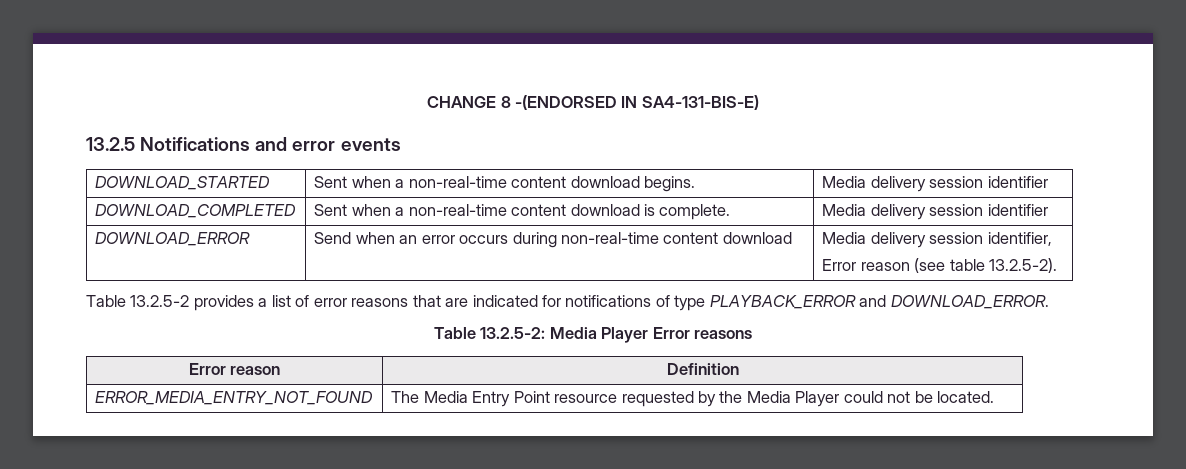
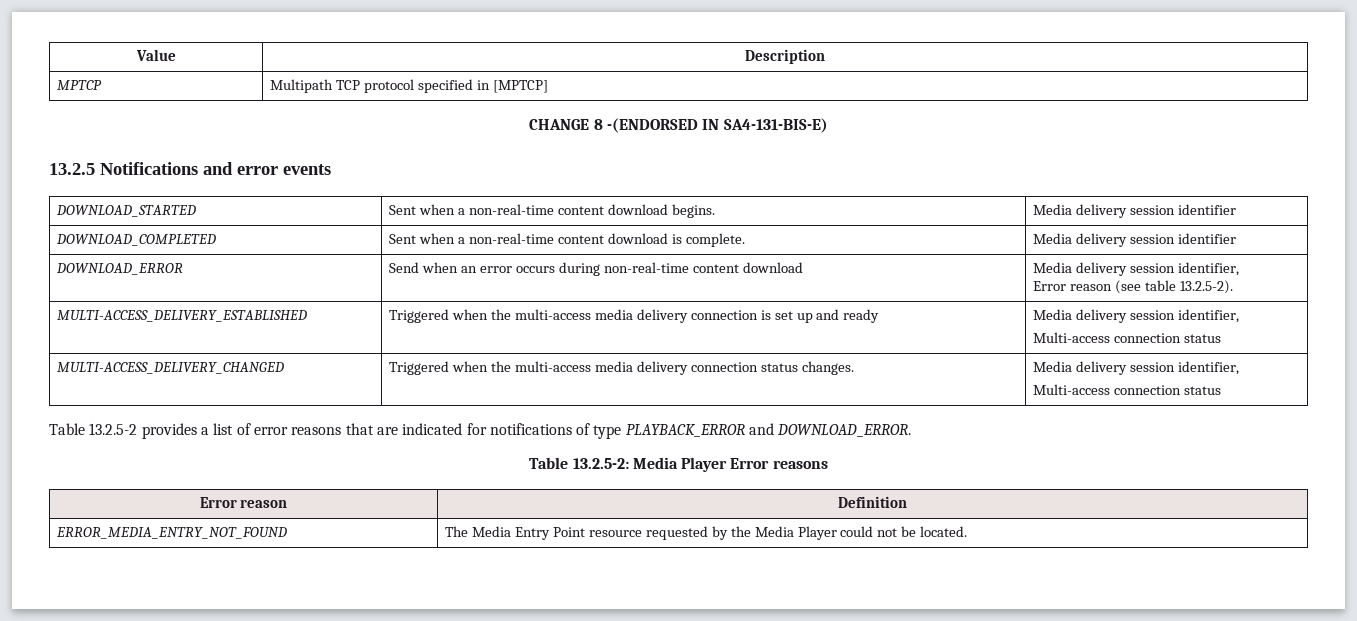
+ Value | Description
+ MPTCP | Multipath TCP protocol specified in [MPTCP]
+ MULTI-ACCESS_DELIVERY_ESTABLISHED | Triggered when the multi-access media delivery connection is set up and ready | Media delivery session identifier,
+ Multi-access connection status
+ MULTI-ACCESS_DELIVERY_CHANGED | Triggered when the multi-access media delivery connection status changes. | Media delivery session identifier,
+ Multi-access connection status

